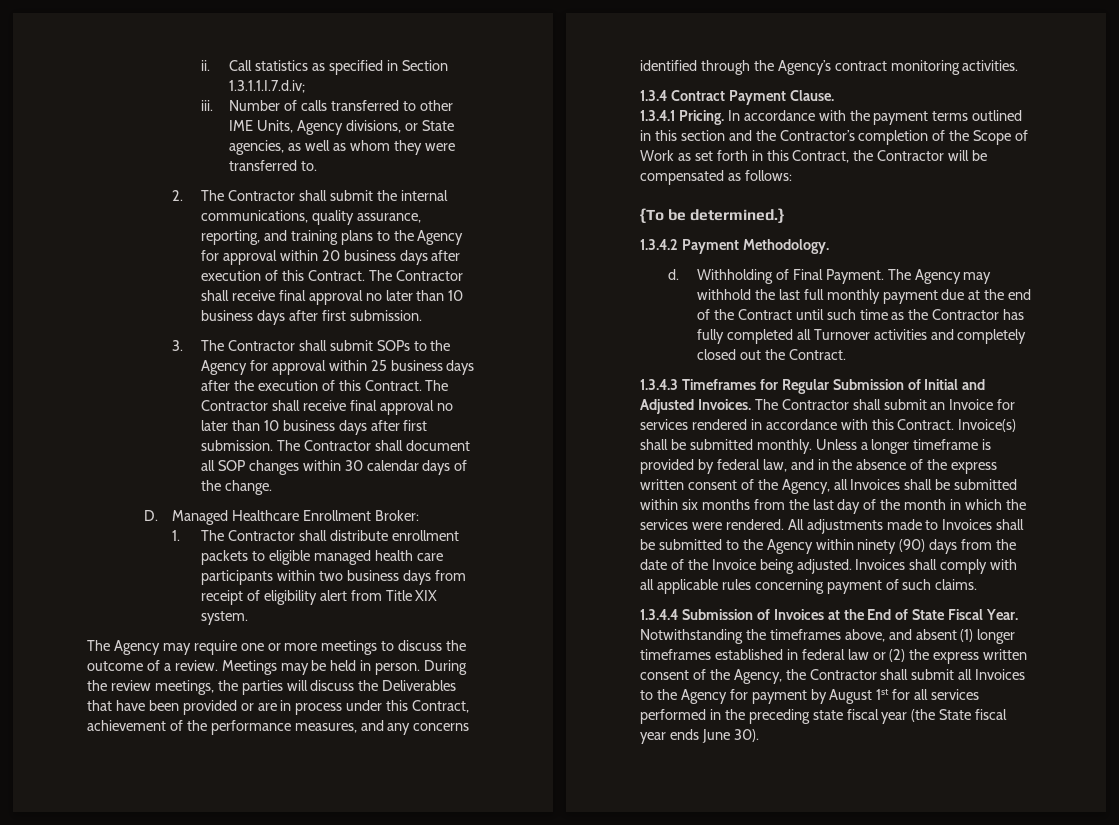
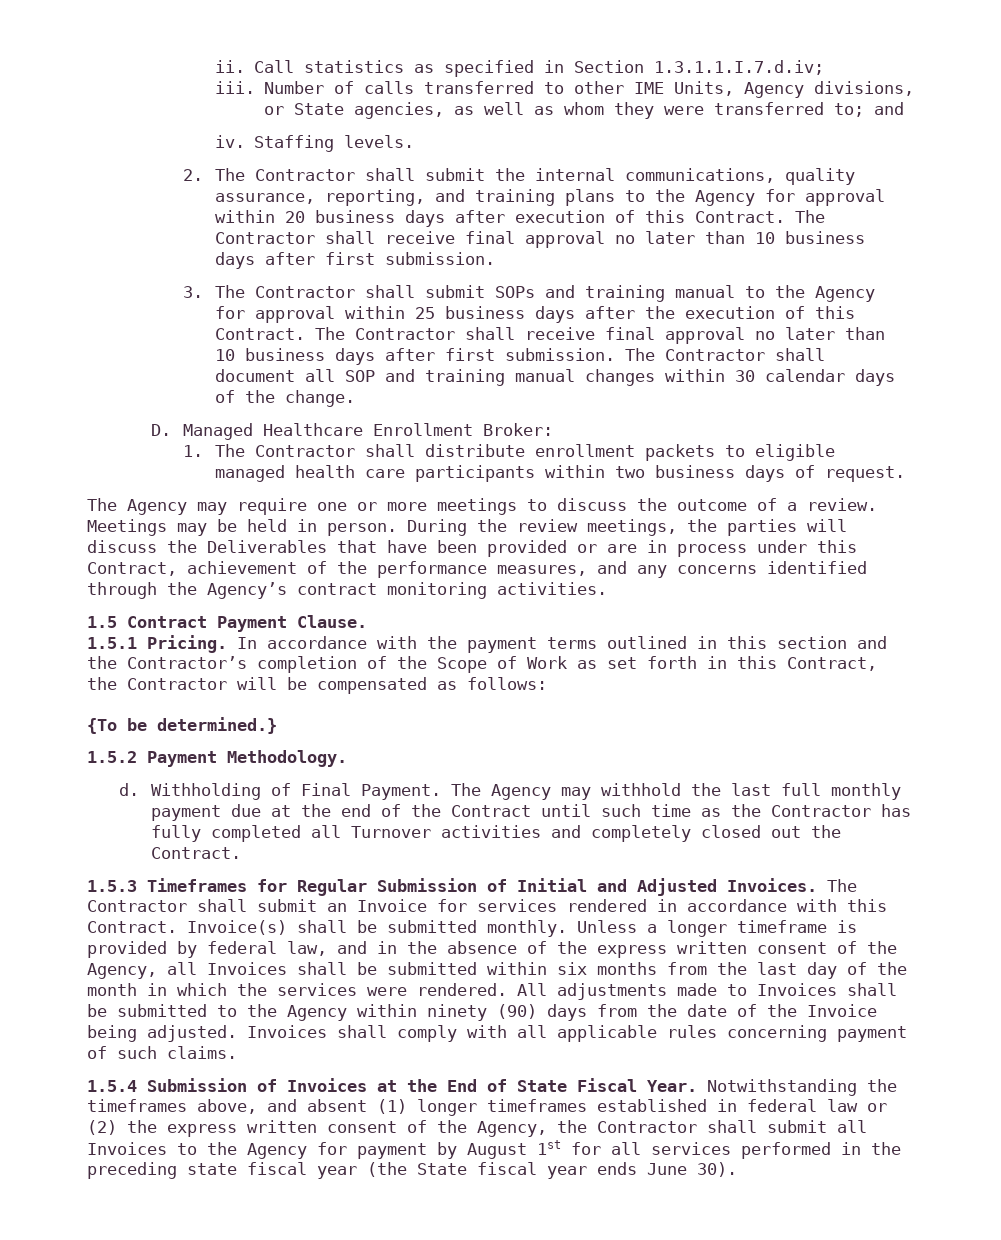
- Number of calls transferred to other IME Units, Agency divisions, or State agencies, as well as whom they were transferred to.
+ Number of calls transferred to other IME Units, Agency divisions, or State agencies, as well as whom they were transferred to; and
+ iv. Staffing levels.
- 3. The Contractor shall submit SOPs to the Agency for approval within 25 business days after the execution of this Contract.
+ 3. The Contractor shall submit SOPs and training manual to the Agency for approval within 25 business days after the execution of this Contract.
- The Contractor shall document all SOP changes within 30 calendar days of the change.
+ The Contractor shall document all SOP and training manual changes within 30 calendar days of the change.
- 1. The Contractor shall distribute enrollment packets to eligible managed health care participants within two business days from receipt of eligibility alert from Title XIX system.
+ 1. The Contractor shall distribute enrollment packets to eligible managed health care participants within two business days of request.
- 1.3.4 Contract Payment Clause.
+ 1.5 Contract Payment Clause.
- 1.3.4.1 Pricing.
+ 1.5.1 Pricing.
- 1.3.4.2 Payment Methodology.
+ 1.5.2 Payment Methodology.
- 1.3.4.3 Timeframes for Regular Submission of Initial and Adjusted Invoices.
+ 1.5.3 Timeframes for Regular Submission of Initial and Adjusted Invoices.
- 1.3.4.4 Submission of Invoices at the End of State Fiscal Year.
+ 1.5.4 Submission of Invoices at the End of State Fiscal Year.

